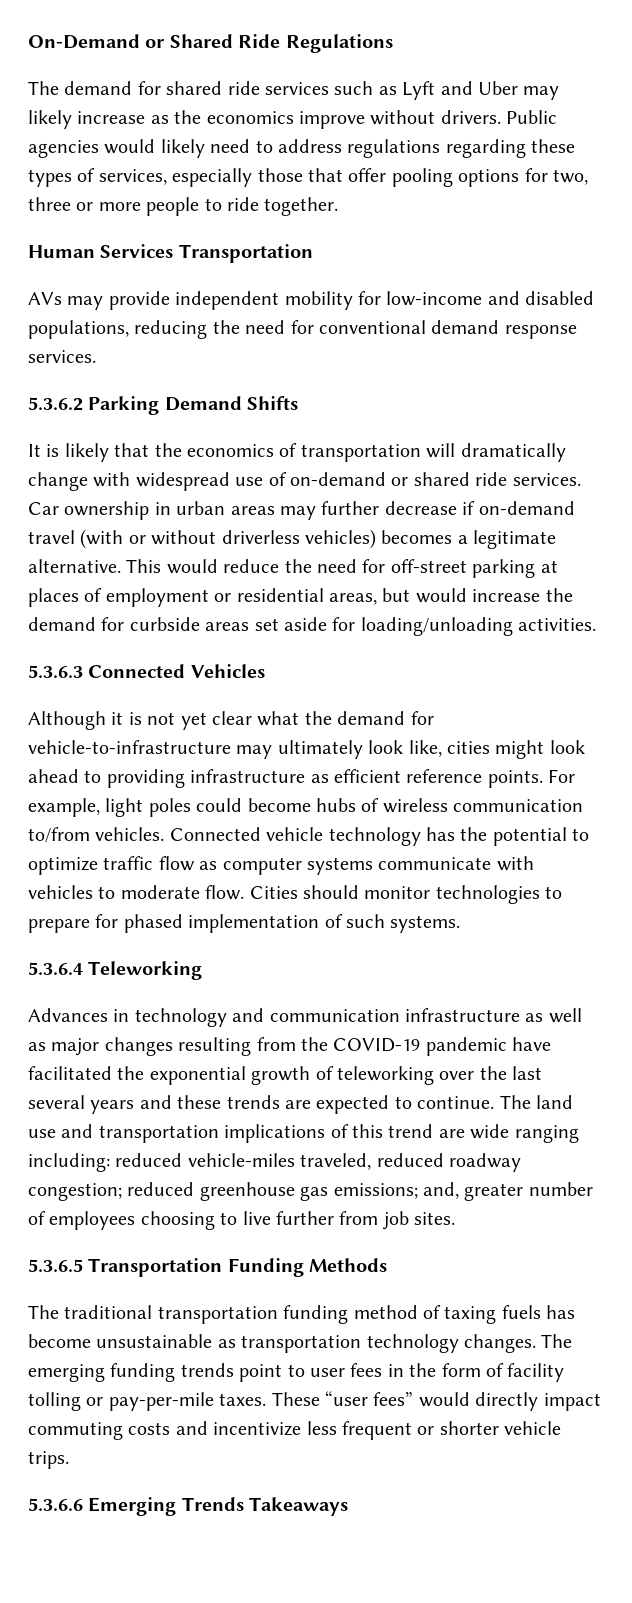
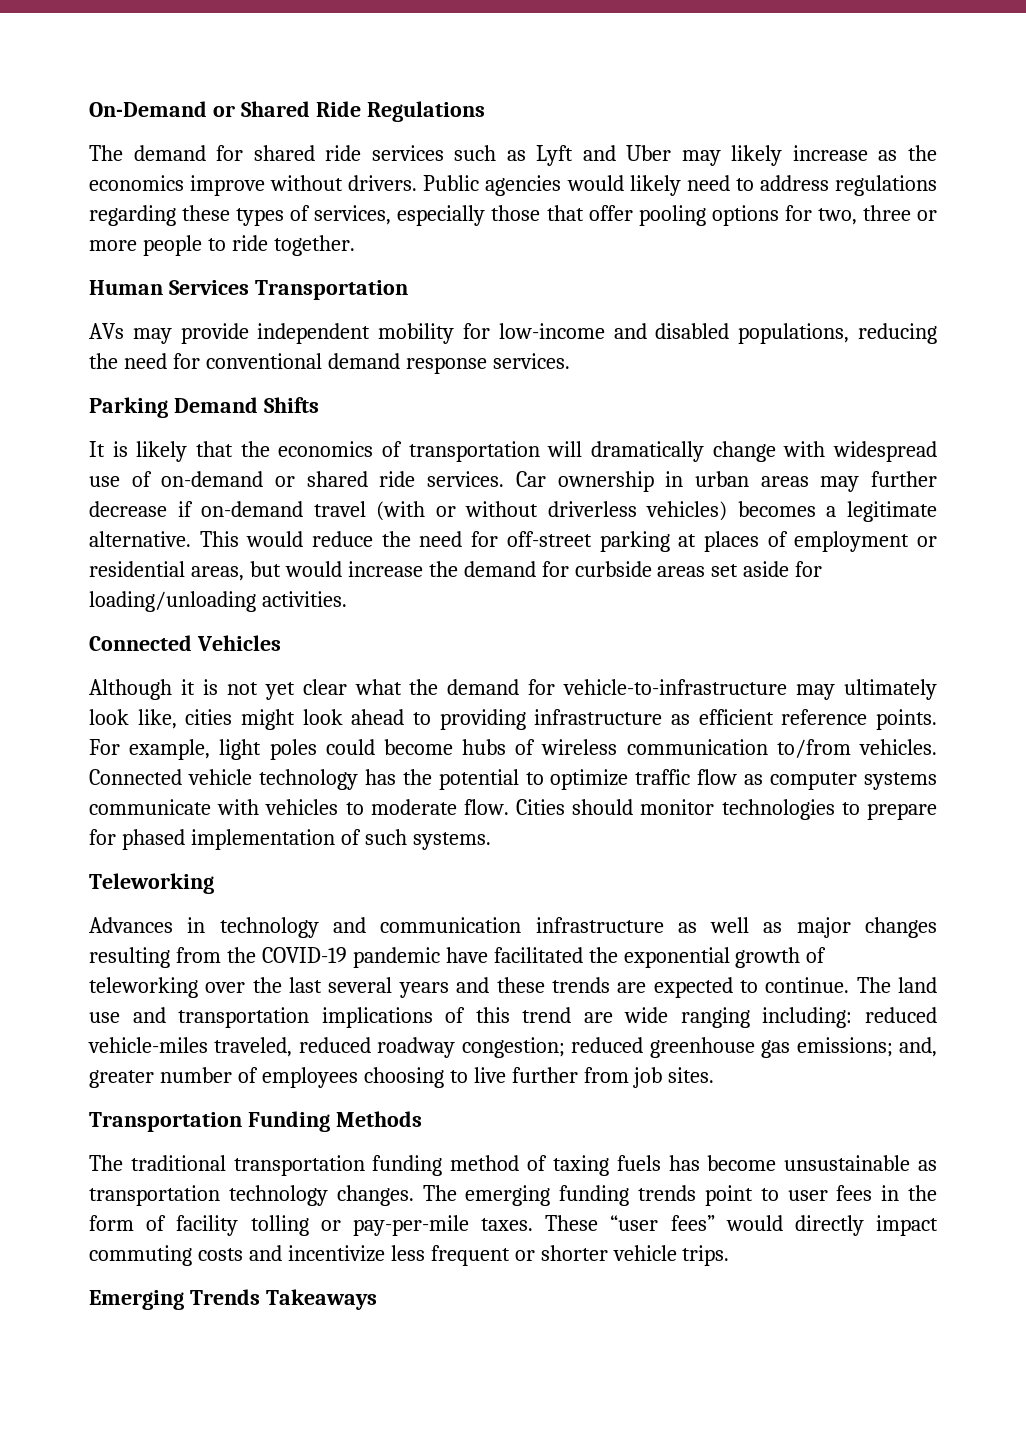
- 5.3.6.2 Parking Demand Shifts
+ Parking Demand Shifts
- 5.3.6.3 Connected Vehicles
+ Connected Vehicles
- 5.3.6.4 Teleworking
+ Teleworking
- 5.3.6.5 Transportation Funding Methods
+ Transportation Funding Methods
- 5.3.6.6 Emerging Trends Takeaways
+ Emerging Trends Takeaways

